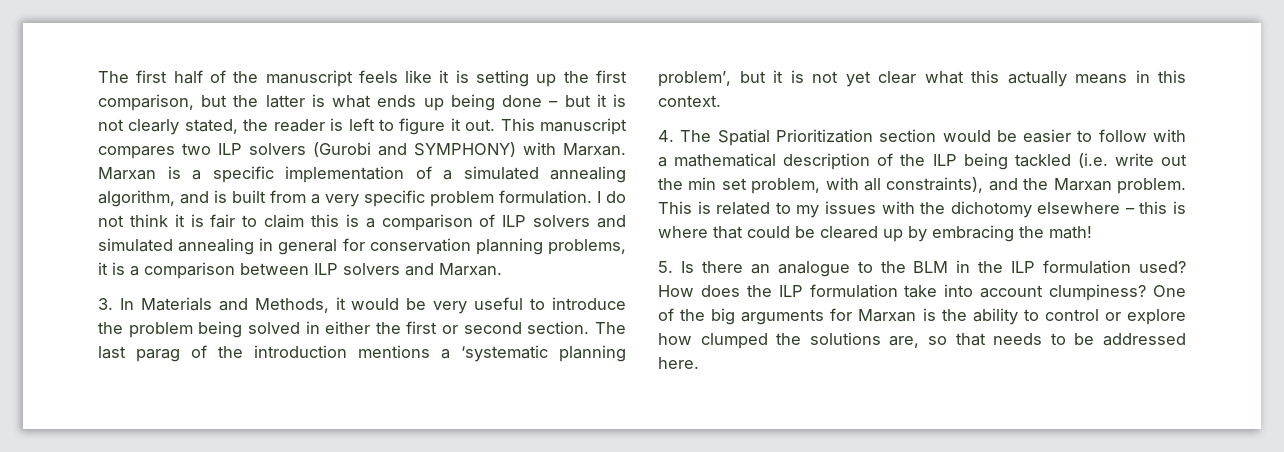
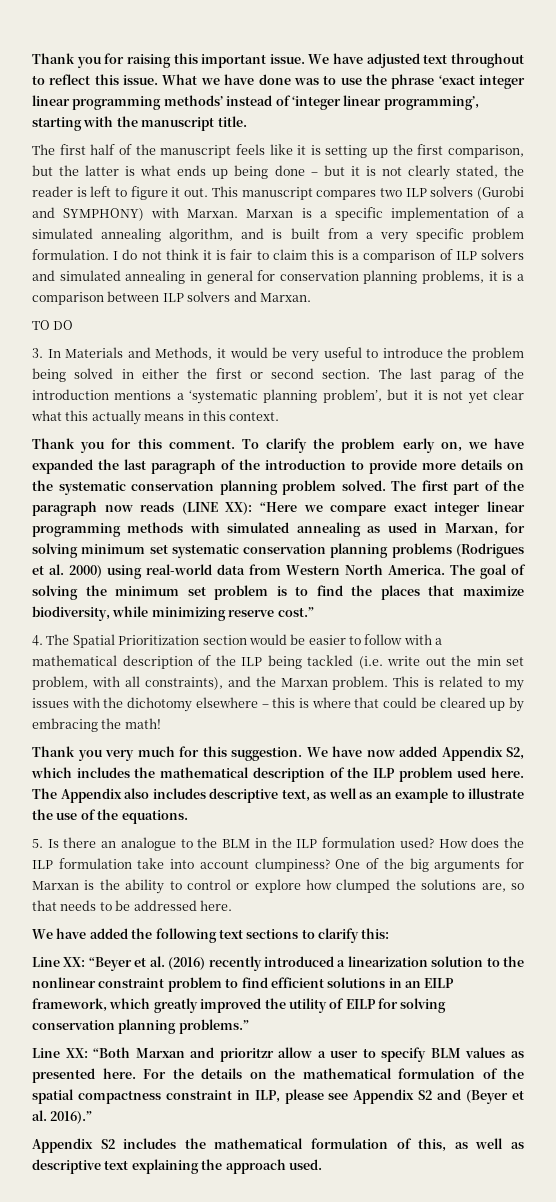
+ Thank you for raising this important issue. We have adjusted text throughout to reflect this issue. What we have done was to use the phrase ‘exact integer linear programming methods’ instead of ‘integer linear programming’, starting with the manuscript title.
+ TO DO
+ Thank you for this comment. To clarify the problem early on, we have expanded the last paragraph of the introduction to provide more details on the systematic conservation planning problem solved. The first part of the paragraph now reads (LINE XX): “Here we compare exact integer linear programming methods with simulated annealing as used in Marxan, for solving minimum set systematic conservation planning problems (Rodrigues et al. 2000) using real-world data from Western North America. The goal of solving the minimum set problem is to find the places that maximize biodiversity, while minimizing reserve cost.”
+ Thank you very much for this suggestion. We have now added Appendix S2, which includes the mathematical description of the ILP problem used here. The Appendix also includes descriptive text, as well as an example to illustrate the use of the equations.
+ We have added the following text sections to clarify this:
+ Line XX: “Beyer et al. (2016) recently introduced a linearization solution to the nonlinear constraint problem to find efficient solutions in an EILP framework, which greatly improved the utility of EILP for solving conservation planning problems.”
+ Line XX: “Both Marxan and prioritzr allow a user to specify BLM values as presented here. For the details on the mathematical formulation of the spatial compactness constraint in ILP, please see Appendix S2 and (Beyer et al. 2016).”
+ Appendix S2 includes the mathematical formulation of this, as well as descriptive text explaining the approach used.

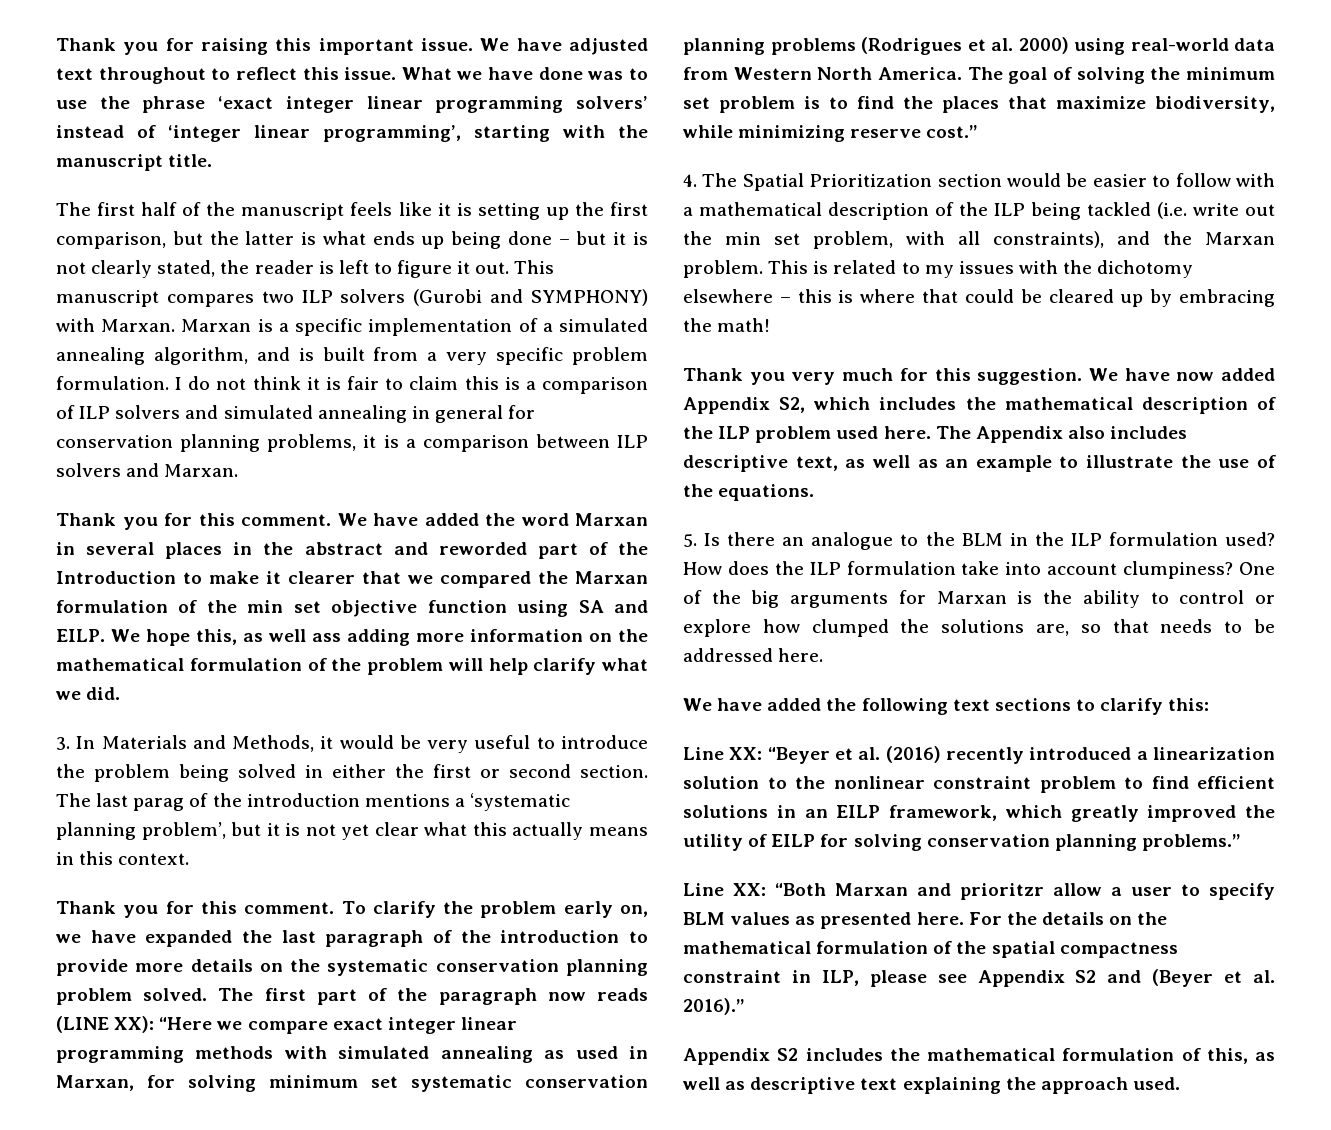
- What we have done was to use the phrase ‘exact integer linear programming methods’ instead of ‘integer linear programming’, starting with the manuscript title.
+ What we have done was to use the phrase ‘exact integer linear programming solvers’ instead of ‘integer linear programming’, starting with the manuscript title.
- TO DO
+ Thank you for this comment. We have added the word Marxan in several places in the abstract and reworded part of the Introduction to make it clearer that we compared the Marxan formulation of the min set objective function using SA and EILP. We hope this, as well ass adding more information on the mathematical formulation of the problem will help clarify what we did.

